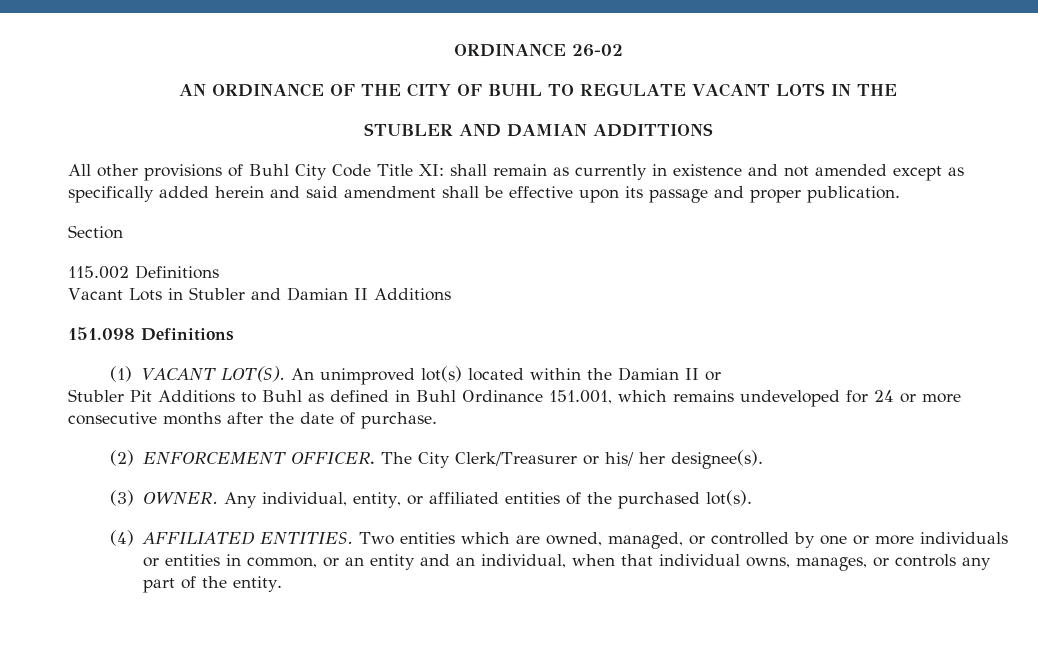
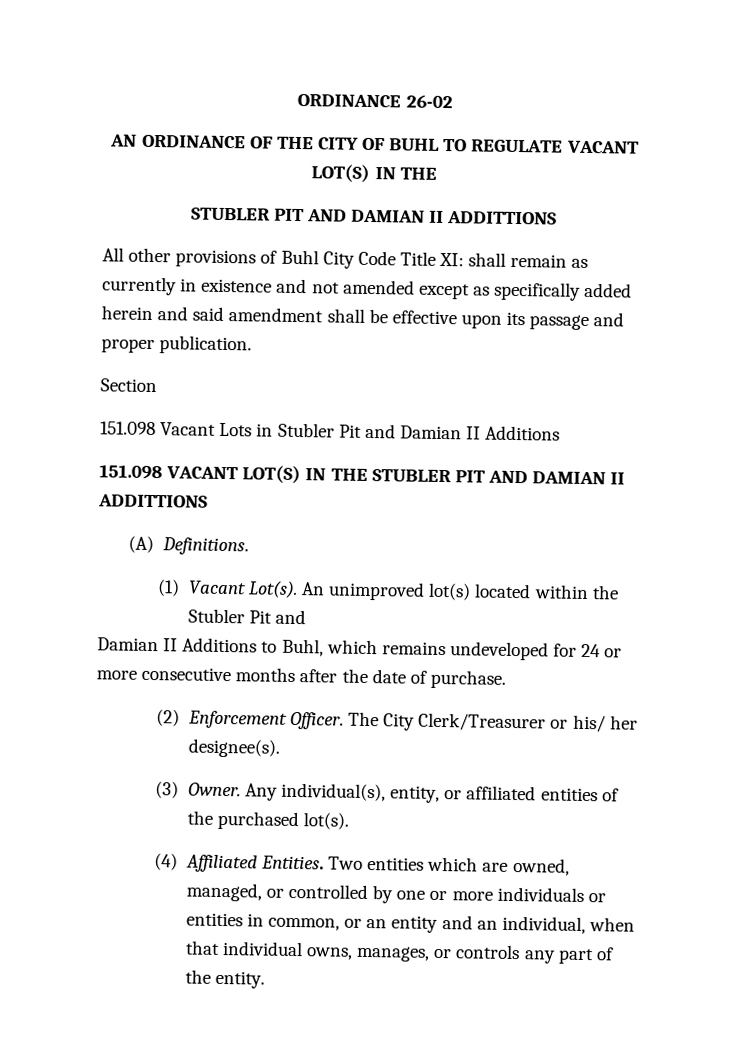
- AN ORDINANCE OF THE CITY OF BUHL TO REGULATE VACANT LOTS IN THE
- STUBLER AND DAMIAN ADDITTIONS
+ AN ORDINANCE OF THE CITY OF BUHL TO REGULATE VACANT LOT(S) IN THE
+ STUBLER PIT AND DAMIAN II ADDITTIONS
- 115.002 Definitions
- Vacant Lots in Stubler and Damian II Additions
+ 151.098 Vacant Lots in Stubler Pit and Damian II Additions
- 151.098 Definitions
- (1) VACANT LOT(S).
+ 151.098 VACANT LOT(S) IN THE STUBLER PIT AND DAMIAN II ADDITTIONS
+ (A) Definitions.
+ (1) Vacant Lot(s).
- An unimproved lot(s) located within the Damian II or
- Stubler Pit Additions to Buhl as defined in Buhl Ordinance 151.001, which remains undeveloped for 24 or more consecutive months after the date of purchase.
+ An unimproved lot(s) located within the Stubler Pit and
+ Damian II Additions to Buhl, which remains undeveloped for 24 or more consecutive months after the date of purchase.
- (2) ENFORCEMENT OFFICER.
+ (2) Enforcement Officer.
- (3) OWNER. Any individual, entity, or affiliated entities of the purchased lot(s).
+ (3) Owner. Any individual(s), entity, or affiliated entities of the purchased lot(s).
- (4) AFFILIATED ENTITIES.
+ (4) Affiliated Entities.

